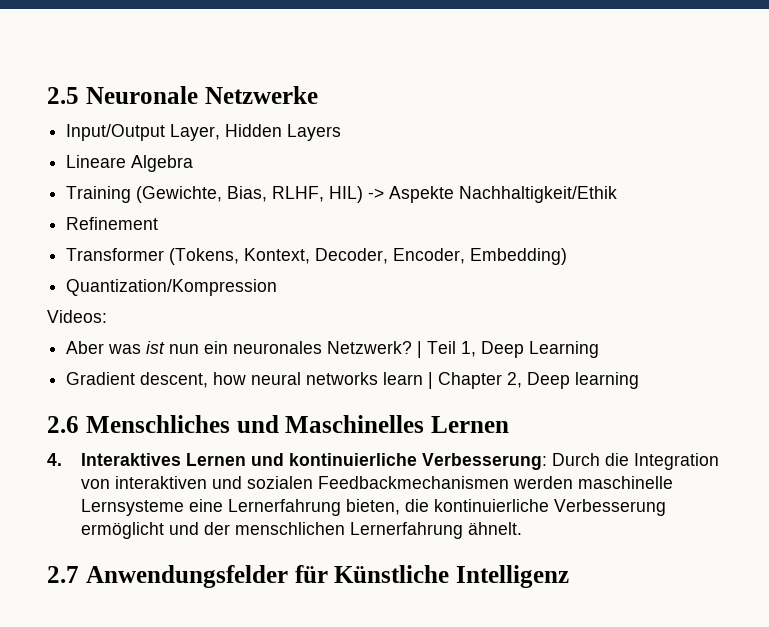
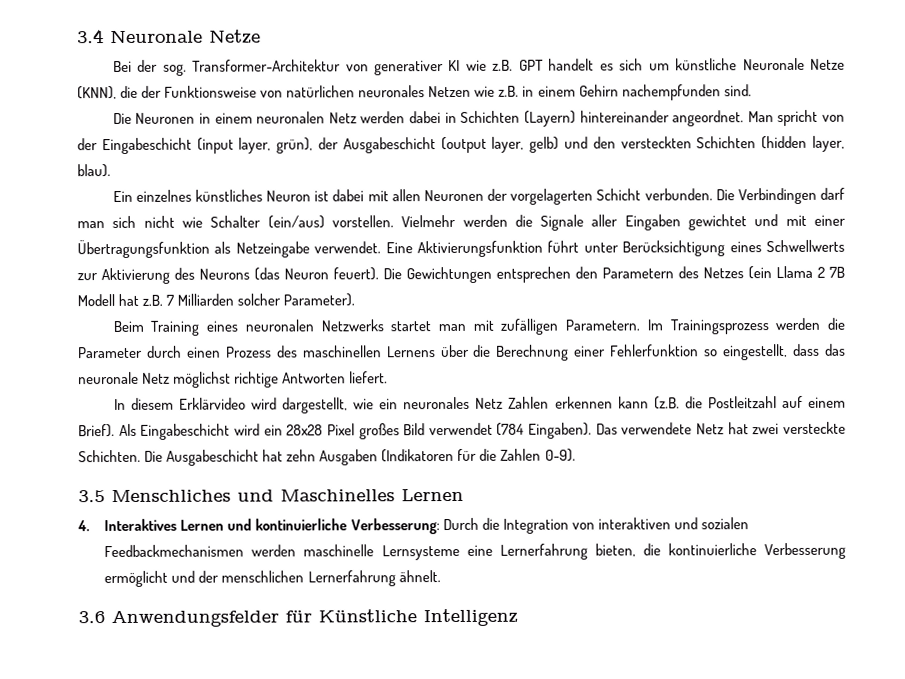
- 2.5 Neuronale Netzwerke
- Input/Output Layer, Hidden Layers
- Lineare Algebra
- Training (Gewichte, Bias, RLHF, HIL) -> Aspekte Nachhaltigkeit/Ethik
- Refinement
- Transformer (Tokens, Kontext, Decoder, Encoder, Embedding)
- Quantization/Kompression
- Videos:
- Aber was ist nun ein neuronales Netzwerk? | Teil 1, Deep Learning
- Gradient descent, how neural networks learn | Chapter 2, Deep learning
- 2.6 Menschliches und Maschinelles Lernen
+ 3.4 Neuronale Netze
+ Bei der sog. Transformer-Architektur von generativer KI wie z.B. GPT handelt es sich um künstliche Neuronale Netze (KNN), die der Funktionsweise von natürlichen neuronales Netzen wie z.B. in einem Gehirn nachempfunden sind.
+ Die Neuronen in einem neuronalen Netz werden dabei in Schichten (Layern) hintereinander angeordnet. Man spricht von der Eingabeschicht (input layer, grün), der Ausgabeschicht (output layer, gelb) und den versteckten Schichten (hidden layer, blau).
+ Ein einzelnes künstliches Neuron ist dabei mit allen Neuronen der vorgelagerten Schicht verbunden. Die Verbindingen darf man sich nicht wie Schalter (ein/aus) vorstellen. Vielmehr werden die Signale aller Eingaben gewichtet und mit einer Übertragungsfunktion als Netzeingabe verwendet. Eine Aktivierungsfunktion führt unter Berücksichtigung eines Schwellwerts zur Aktivierung des Neurons (das Neuron feuert). Die Gewichtungen entsprechen den Parametern des Netzes (ein Llama 2 7B Modell hat z.B. 7 Milliarden solcher Parameter).
+ Beim Training eines neuronalen Netzwerks startet man mit zufälligen Parametern. Im Trainingsprozess werden die Parameter durch einen Prozess des maschinellen Lernens über die Berechnung einer Fehlerfunktion so eingestellt, dass das neuronale Netz möglichst richtige Antworten liefert.
+ In diesem Erklärvideo wird dargestellt, wie ein neuronales Netz Zahlen erkennen kann (z.B. die Postleitzahl auf einem Brief). Als Eingabeschicht wird ein 28x28 Pixel großes Bild verwendet (784 Eingaben). Das verwendete Netz hat zwei versteckte Schichten. Die Ausgabeschicht hat zehn Ausgaben (Indikatoren für die Zahlen 0-9).
+ 3.5 Menschliches und Maschinelles Lernen
- 2.7 Anwendungsfelder für Künstliche Intelligenz
+ 3.6 Anwendungsfelder für Künstliche Intelligenz

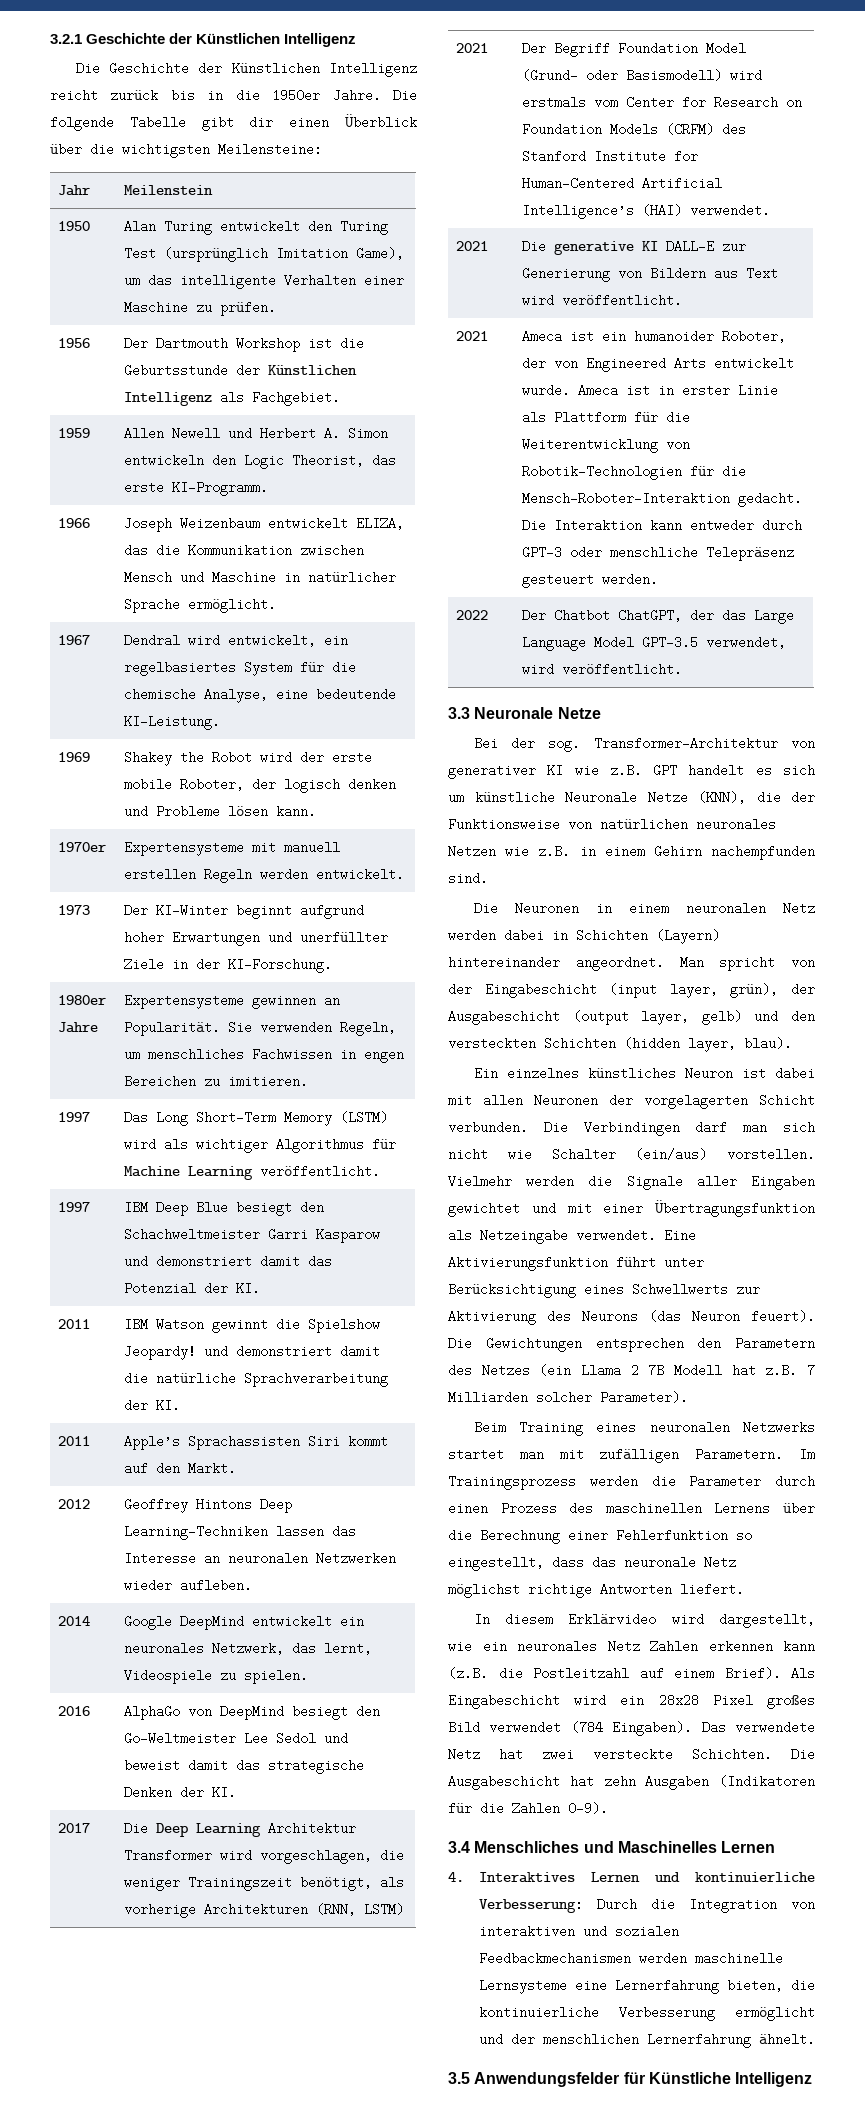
- 3.4 Neuronale Netze
+ 3.2.1 Geschichte der Künstlichen Intelligenz
+ Die Geschichte der Künstlichen Intelligenz reicht zurück bis in die 1950er Jahre. Die folgende Tabelle gibt dir einen Überblick über die wichtigsten Meilensteine:
+ Jahr | Meilenstein
+ 1950 | Alan Turing entwickelt den Turing Test (ursprünglich Imitation Game), um das intelligente Verhalten einer Maschine zu prüfen.
+ 1956 | Der Dartmouth Workshop ist die Geburtsstunde der Künstlichen Intelligenz als Fachgebiet.
+ 1959 | Allen Newell und Herbert A. Simon entwickeln den Logic Theorist, das erste KI-Programm.
+ 1966 | Joseph Weizenbaum entwickelt ELIZA, das die Kommunikation zwischen Mensch und Maschine in natürlicher Sprache ermöglicht.
+ 1967 | Dendral wird entwickelt, ein regelbasiertes System für die chemische Analyse, eine bedeutende KI-Leistung.
+ 1969 | Shakey the Robot wird der erste mobile Roboter, der logisch denken und Probleme lösen kann.
+ 1970er | Expertensysteme mit manuell erstellen Regeln werden entwickelt.
+ 1973 | Der KI-Winter beginnt aufgrund hoher Erwartungen und unerfüllter Ziele in der KI-Forschung.
+ 1980er Jahre | Expertensysteme gewinnen an Popularität. Sie verwenden Regeln, um menschliches Fachwissen in engen Bereichen zu imitieren.
+ 1997 | Das Long Short-Term Memory (LSTM) wird als wichtiger Algorithmus für Machine Learning veröffentlicht.
+ 1997 | IBM Deep Blue besiegt den Schachweltmeister Garri Kasparow und demonstriert damit das Potenzial der KI.
+ 2011 | IBM Watson gewinnt die Spielshow Jeopardy! und demonstriert damit die natürliche Sprachverarbeitung der KI.
+ 2011 | Apple’s Sprachassisten Siri kommt auf den Markt.
+ 2012 | Geoffrey Hintons Deep Learning-Techniken lassen das Interesse an neuronalen Netzwerken wieder aufleben.
+ 2014 | Google DeepMind entwickelt ein neuronales Netzwerk, das lernt, Videospiele zu spielen.
+ 2016 | AlphaGo von DeepMind besiegt den Go-Weltmeister Lee Sedol und beweist damit das strategische Denken der KI.
+ 2017 | Die Deep Learning Architektur Transformer wird vorgeschlagen, die weniger Trainingszeit benötigt, als vorherige Architekturen (RNN, LSTM)
+ 2021 | Der Begriff Foundation Model (Grund- oder Basismodell) wird erstmals vom Center for Research on Foundation Models (CRFM) des Stanford Institute for Human-Centered Artificial Intelligence’s (HAI) verwendet.
+ 2021 | Die generative KI DALL-E zur Generierung von Bildern aus Text wird veröffentlicht.
+ 2021 | Ameca ist ein humanoider Roboter, der von Engineered Arts entwickelt wurde. Ameca ist in erster Linie als Plattform für die Weiterentwicklung von Robotik-Technologien für die Mensch-Roboter-Interaktion gedacht. Die Interaktion kann entweder durch GPT-3 oder menschliche Telepräsenz gesteuert werden.
+ 2022 | Der Chatbot ChatGPT, der das Large Language Model GPT-3.5 verwendet, wird veröffentlicht.
+ 3.3 Neuronale Netze
- 3.5 Menschliches und Maschinelles Lernen
+ 3.4 Menschliches und Maschinelles Lernen
- 3.6 Anwendungsfelder für Künstliche Intelligenz
+ 3.5 Anwendungsfelder für Künstliche Intelligenz

